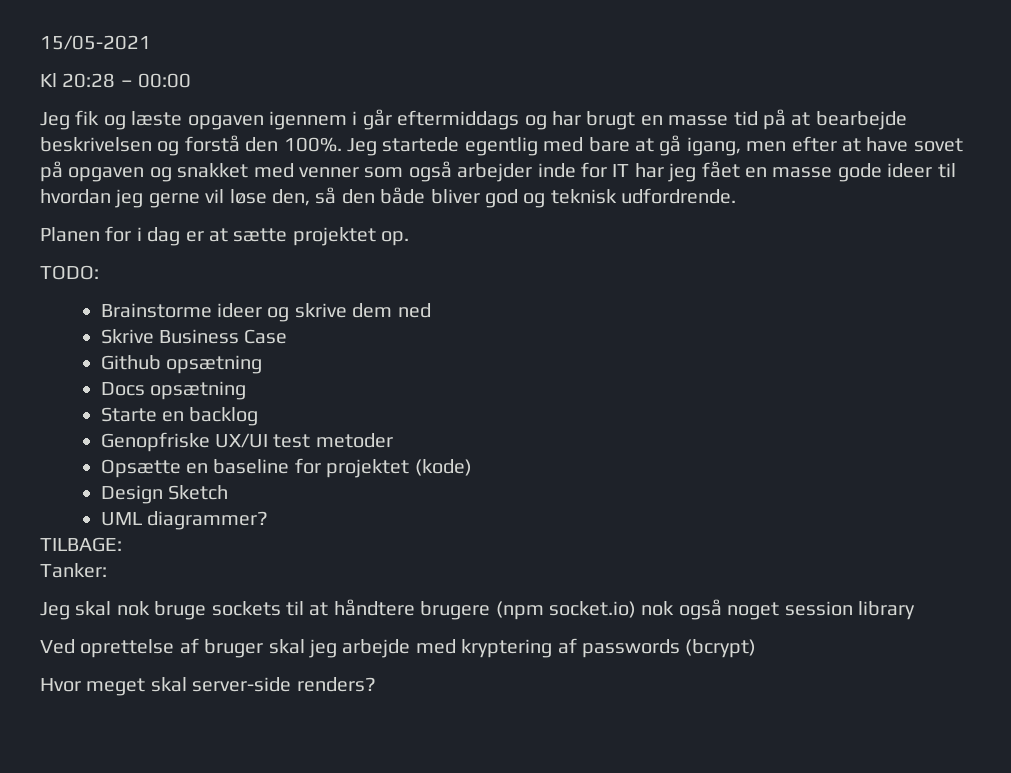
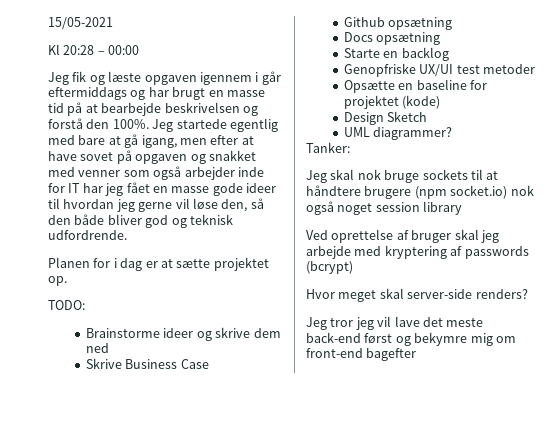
- TILBAGE:
+ Jeg tror jeg vil lave det meste back-end først og bekymre mig om front-end bagefter

